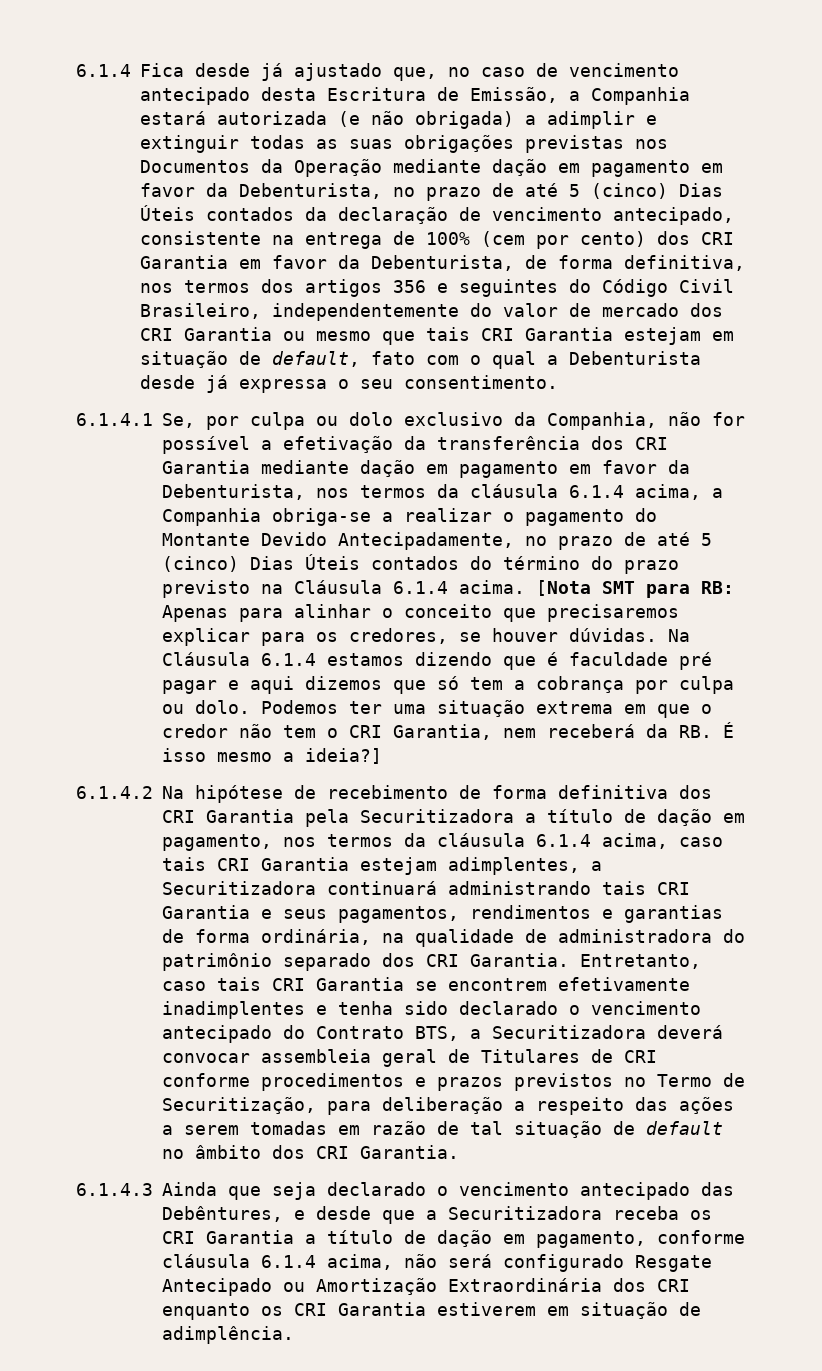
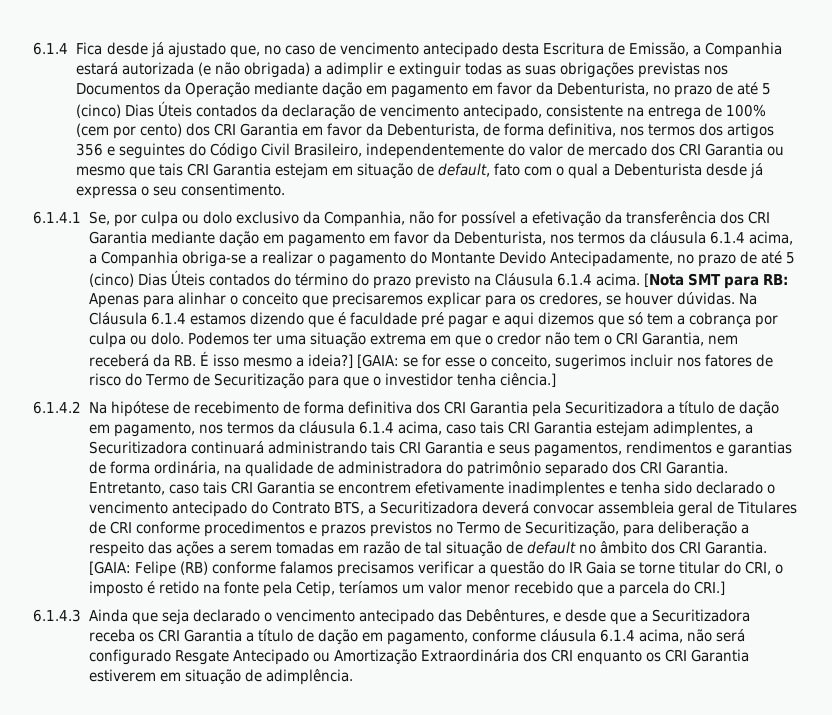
+ [GAIA: se for esse o conceito, sugerimos incluir nos fatores de risco do Termo de Securitização para que o investidor tenha ciência.]
+ [GAIA: Felipe (RB) conforme falamos precisamos verificar a questão do IR Gaia se torne titular do CRI, o imposto é retido na fonte pela Cetip, teríamos um valor menor recebido que a parcela do CRI.]

